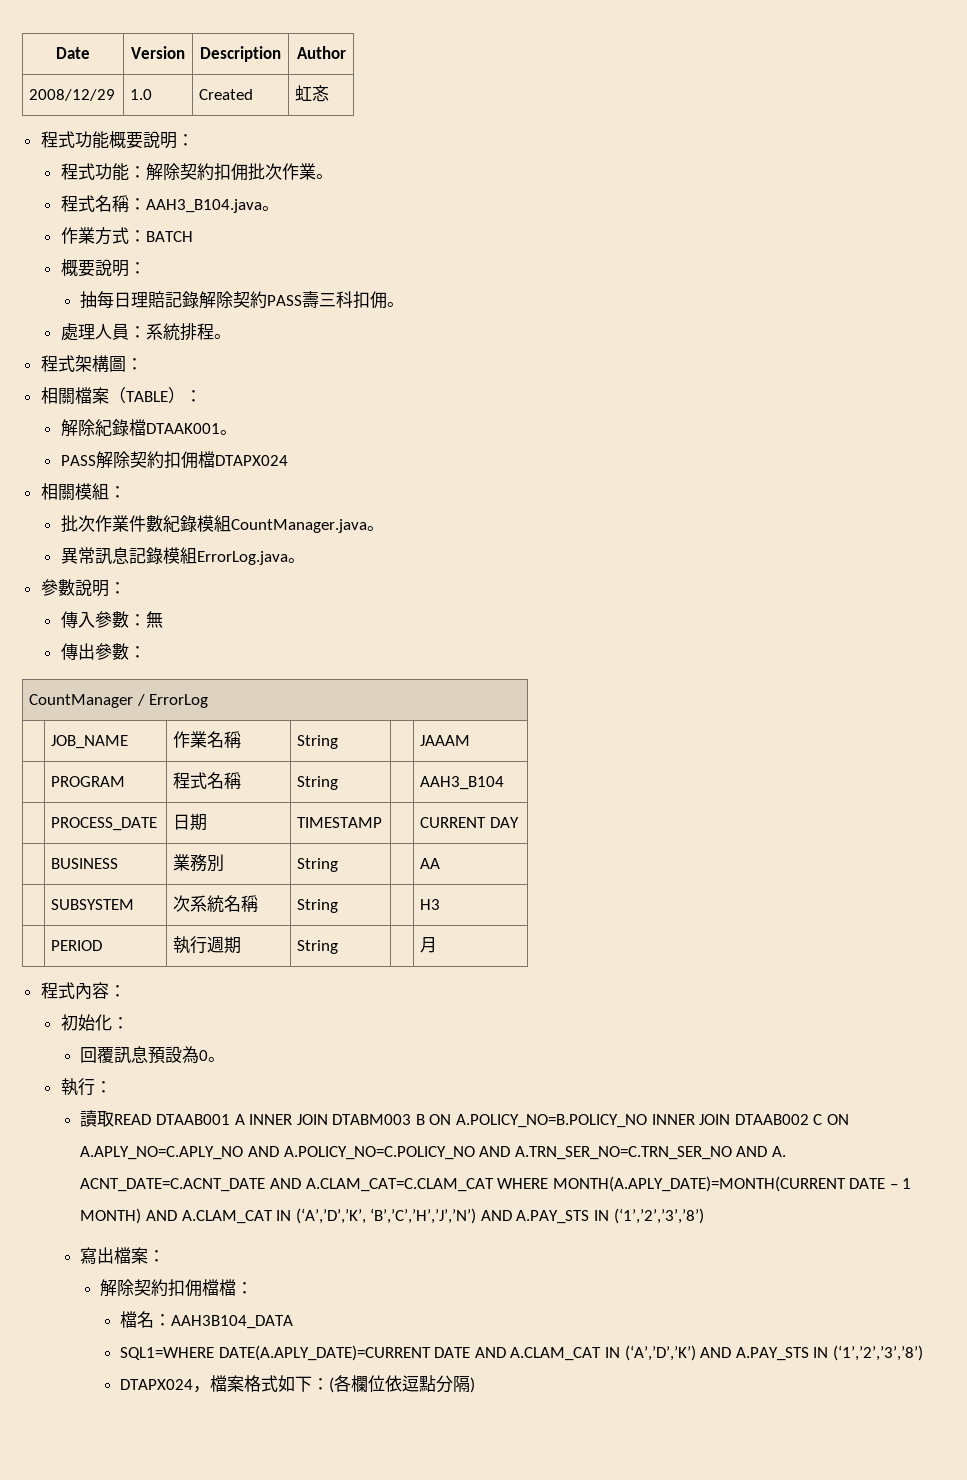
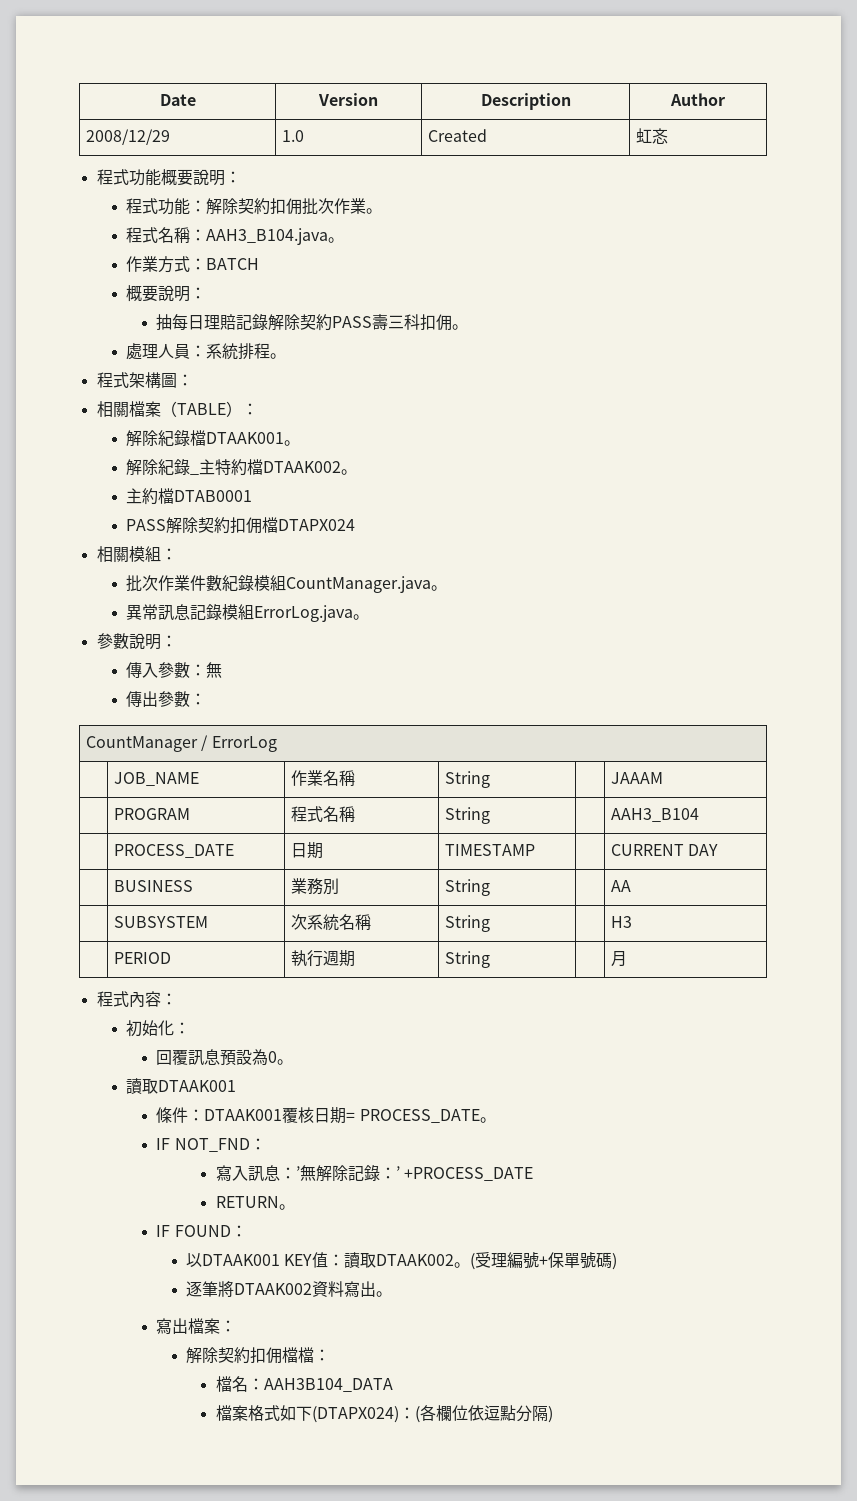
+ 解除紀錄_主特約檔DTAAK002。
+ 主約檔DTAB0001
- 執行：
- 讀取READ DTAAB001 A INNER JOIN DTABM003 B ON A.POLICY_NO=B.POLICY_NO INNER JOIN DTAAB002 C ON A.APLY_NO=C.APLY_NO AND A.POLICY_NO=C.POLICY_NO AND A.TRN_SER_NO=C.TRN_SER_NO AND A. ACNT_DATE=C.ACNT_DATE AND A.CLAM_CAT=C.CLAM_CAT WHERE MONTH(A.APLY_DATE)=MONTH(CURRENT DATE – 1 MONTH) AND A.CLAM_CAT IN (‘A’,’D’,’K’, ‘B’,’C’,’H’,’J’,’N’) AND A.PAY_STS IN (‘1’,’2’,’3’,’8’)
+ 讀取DTAAK001
+ 條件：DTAAK001覆核日期= PROCESS_DATE。
+ IF NOT_FND：
+ 寫入訊息：’無解除記錄：’ +PROCESS_DATE
+ RETURN。
+ IF FOUND：
+ 以DTAAK001 KEY值：讀取DTAAK002。(受理編號+保單號碼)
+ 逐筆將DTAAK002資料寫出。
- SQL1=WHERE DATE(A.APLY_DATE)=CURRENT DATE AND A.CLAM_CAT IN (‘A’,’D’,’K’) AND A.PAY_STS IN (‘1’,’2’,’3’,’8’)
- DTAPX024，檔案格式如下：(各欄位依逗點分隔)
+ 檔案格式如下(DTAPX024)：(各欄位依逗點分隔)

